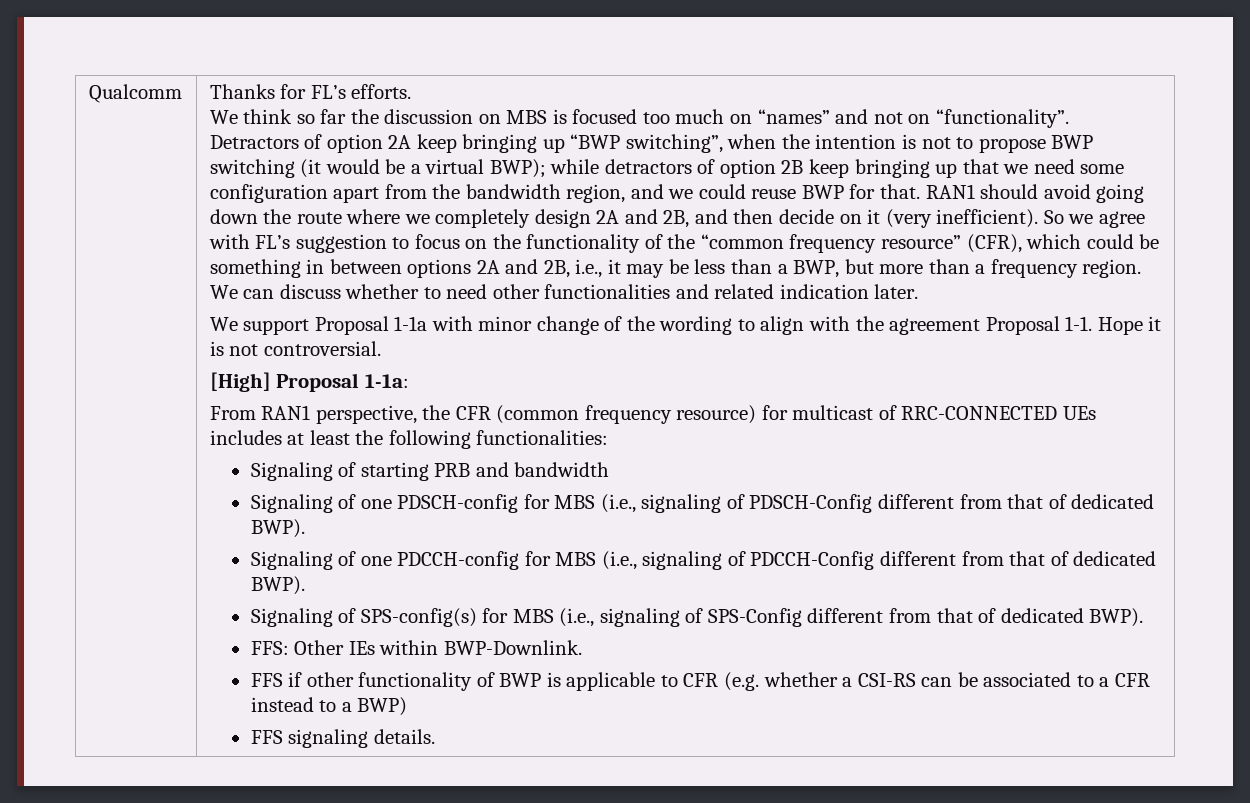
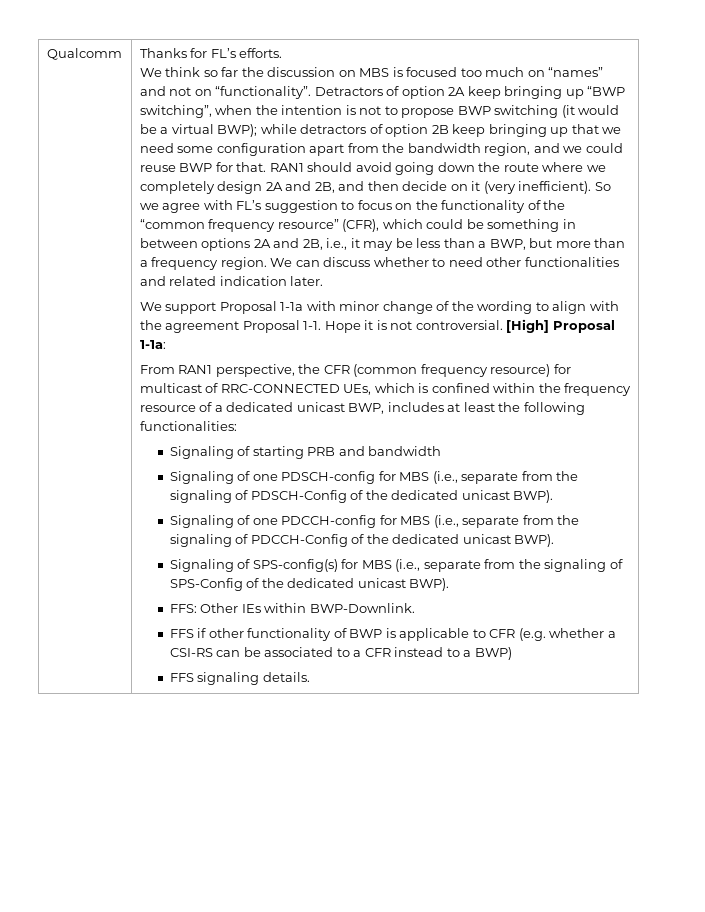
- Hope it is not controversial.
- [High] Proposal 1-1a:
+ Hope it is not controversial. [High] Proposal 1-1a:
- From RAN1 perspective, the CFR (common frequency resource) for multicast of RRC-CONNECTED UEs includes at least the following functionalities:
+ From RAN1 perspective, the CFR (common frequency resource) for multicast of RRC-CONNECTED UEs, which is confined within the frequency resource of a dedicated unicast BWP, includes at least the following functionalities:
- Signaling of one PDSCH-config for MBS (i.e., signaling of PDSCH-Config different from that of dedicated BWP).
+ Signaling of one PDSCH-config for MBS (i.e., separate from the signaling of PDSCH-Config of the dedicated unicast BWP).
- Signaling of one PDCCH-config for MBS (i.e., signaling of PDCCH-Config different from that of dedicated BWP).
+ Signaling of one PDCCH-config for MBS (i.e., separate from the signaling of PDCCH-Config of the dedicated unicast BWP).
- Signaling of SPS-config(s) for MBS (i.e., signaling of SPS-Config different from that of dedicated BWP).
+ Signaling of SPS-config(s) for MBS (i.e., separate from the signaling of SPS-Config of the dedicated unicast BWP).

